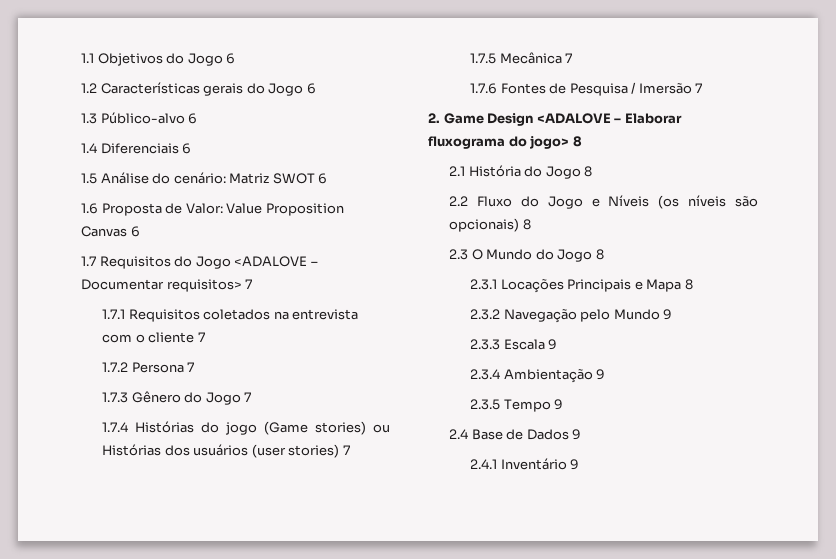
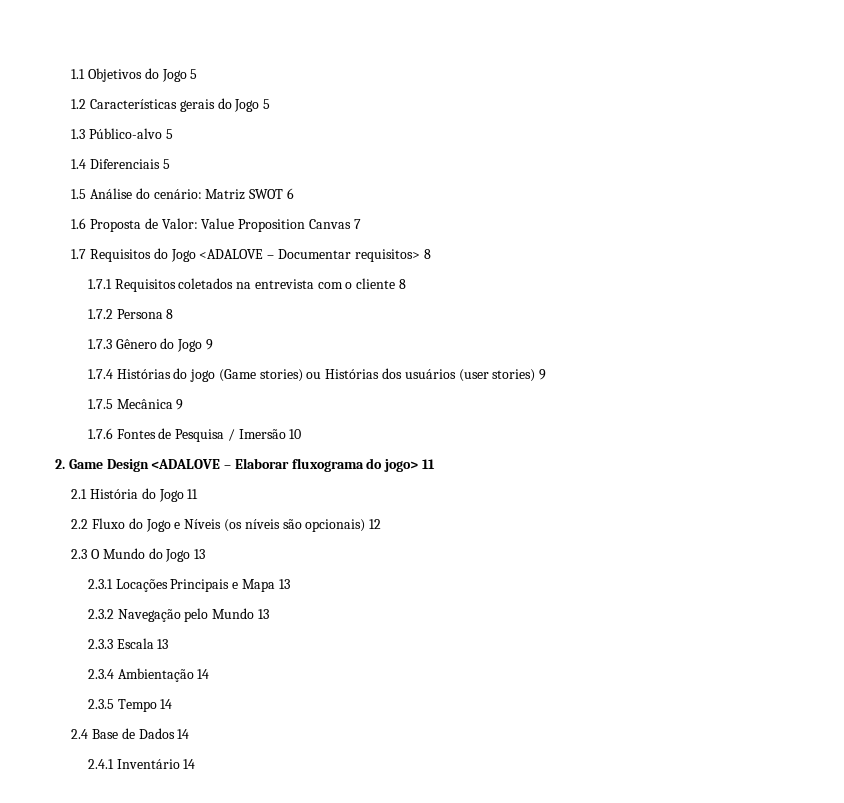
- 1.1 Objetivos do Jogo 6
+ 1.1 Objetivos do Jogo 5
- 1.2 Características gerais do Jogo 6
+ 1.2 Características gerais do Jogo 5
- 1.3 Público-alvo 6
+ 1.3 Público-alvo 5
- 1.4 Diferenciais 6
+ 1.4 Diferenciais 5
- 1.6 Proposta de Valor: Value Proposition Canvas 6
+ 1.6 Proposta de Valor: Value Proposition Canvas 7
- 1.7 Requisitos do Jogo <ADALOVE – Documentar requisitos> 7
+ 1.7 Requisitos do Jogo <ADALOVE – Documentar requisitos> 8
- 1.7.1 Requisitos coletados na entrevista com o cliente 7
+ 1.7.1 Requisitos coletados na entrevista com o cliente 8
- 1.7.2 Persona 7
+ 1.7.2 Persona 8
- 1.7.3 Gênero do Jogo 7
+ 1.7.3 Gênero do Jogo 9
- 1.7.4 Histórias do jogo (Game stories) ou Histórias dos usuários (user stories) 7
+ 1.7.4 Histórias do jogo (Game stories) ou Histórias dos usuários (user stories) 9
- 1.7.5 Mecânica 7
+ 1.7.5 Mecânica 9
- 1.7.6 Fontes de Pesquisa / Imersão 7
+ 1.7.6 Fontes de Pesquisa / Imersão 10
- 2. Game Design <ADALOVE – Elaborar fluxograma do jogo> 8
+ 2. Game Design <ADALOVE – Elaborar fluxograma do jogo> 11
- 2.1 História do Jogo 8
+ 2.1 História do Jogo 11
- 2.2 Fluxo do Jogo e Níveis (os níveis são opcionais) 8
+ 2.2 Fluxo do Jogo e Níveis (os níveis são opcionais) 12
- 2.3 O Mundo do Jogo 8
+ 2.3 O Mundo do Jogo 13
- 2.3.1 Locações Principais e Mapa 8
+ 2.3.1 Locações Principais e Mapa 13
- 2.3.2 Navegação pelo Mundo 9
+ 2.3.2 Navegação pelo Mundo 13
- 2.3.3 Escala 9
+ 2.3.3 Escala 13
- 2.3.4 Ambientação 9
+ 2.3.4 Ambientação 14
- 2.3.5 Tempo 9
+ 2.3.5 Tempo 14
- 2.4 Base de Dados 9
+ 2.4 Base de Dados 14
- 2.4.1 Inventário 9
+ 2.4.1 Inventário 14

